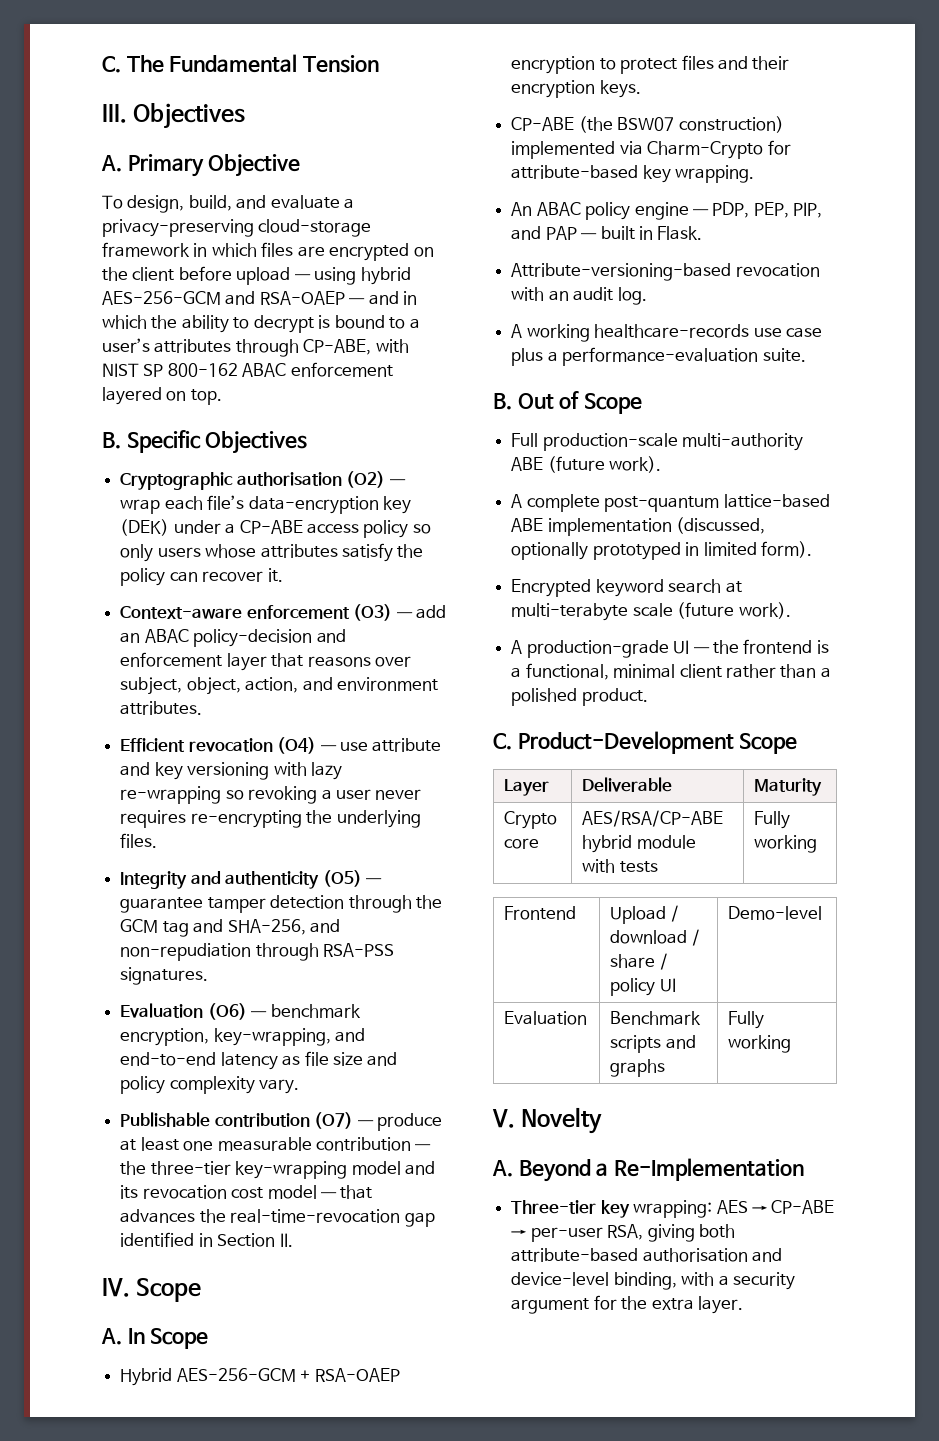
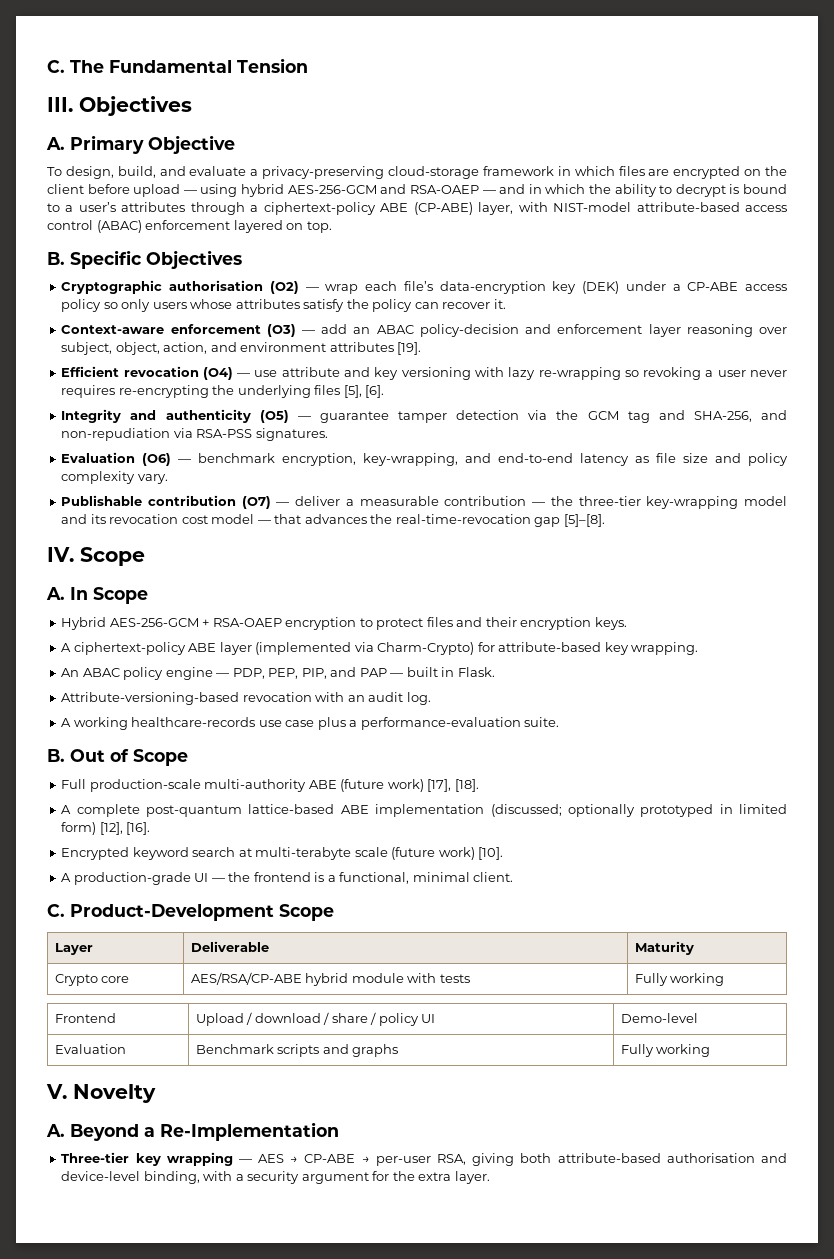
- To design, build, and evaluate a privacy-preserving cloud-storage framework in which files are encrypted on the client before upload — using hybrid AES-256-GCM and RSA-OAEP — and in which the ability to decrypt is bound to a user’s attributes through CP-ABE, with NIST SP 800-162 ABAC enforcement layered on top.
+ To design, build, and evaluate a privacy-preserving cloud-storage framework in which files are encrypted on the client before upload — using hybrid AES-256-GCM and RSA-OAEP — and in which the ability to decrypt is bound to a user’s attributes through a ciphertext-policy ABE (CP-ABE) layer, with NIST-model attribute-based access control (ABAC) enforcement layered on top.
- Context-aware enforcement (O3) — add an ABAC policy-decision and enforcement layer that reasons over subject, object, action, and environment attributes.
+ Context-aware enforcement (O3) — add an ABAC policy-decision and enforcement layer reasoning over subject, object, action, and environment attributes [19].
- Efficient revocation (O4) — use attribute and key versioning with lazy re-wrapping so revoking a user never requires re-encrypting the underlying files.
+ Efficient revocation (O4) — use attribute and key versioning with lazy re-wrapping so revoking a user never requires re-encrypting the underlying files [5], [6].
- Integrity and authenticity (O5) — guarantee tamper detection through the GCM tag and SHA-256, and non-repudiation through RSA-PSS signatures.
+ Integrity and authenticity (O5) — guarantee tamper detection via the GCM tag and SHA-256, and non-repudiation via RSA-PSS signatures.
- Publishable contribution (O7) — produce at least one measurable contribution — the three-tier key-wrapping model and its revocation cost model — that advances the real-time-revocation gap identified in Section II.
+ Publishable contribution (O7) — deliver a measurable contribution — the three-tier key-wrapping model and its revocation cost model — that advances the real-time-revocation gap [5]–[8].
- CP-ABE (the BSW07 construction) implemented via Charm-Crypto for attribute-based key wrapping.
+ A ciphertext-policy ABE layer (implemented via Charm-Crypto) for attribute-based key wrapping.
- Full production-scale multi-authority ABE (future work).
+ Full production-scale multi-authority ABE (future work) [17], [18].
- A complete post-quantum lattice-based ABE implementation (discussed, optionally prototyped in limited form).
+ A complete post-quantum lattice-based ABE implementation (discussed; optionally prototyped in limited form) [12], [16].
- Encrypted keyword search at multi-terabyte scale (future work).
+ Encrypted keyword search at multi-terabyte scale (future work) [10].
- A production-grade UI — the frontend is a functional, minimal client rather than a polished product.
+ A production-grade UI — the frontend is a functional, minimal client.
- Three-tier key wrapping: AES → CP-ABE → per-user RSA, giving both attribute-based authorisation and device-level binding, with a security argument for the extra layer.
+ Three-tier key wrapping — AES → CP-ABE → per-user RSA, giving both attribute-based authorisation and device-level binding, with a security argument for the extra layer.

